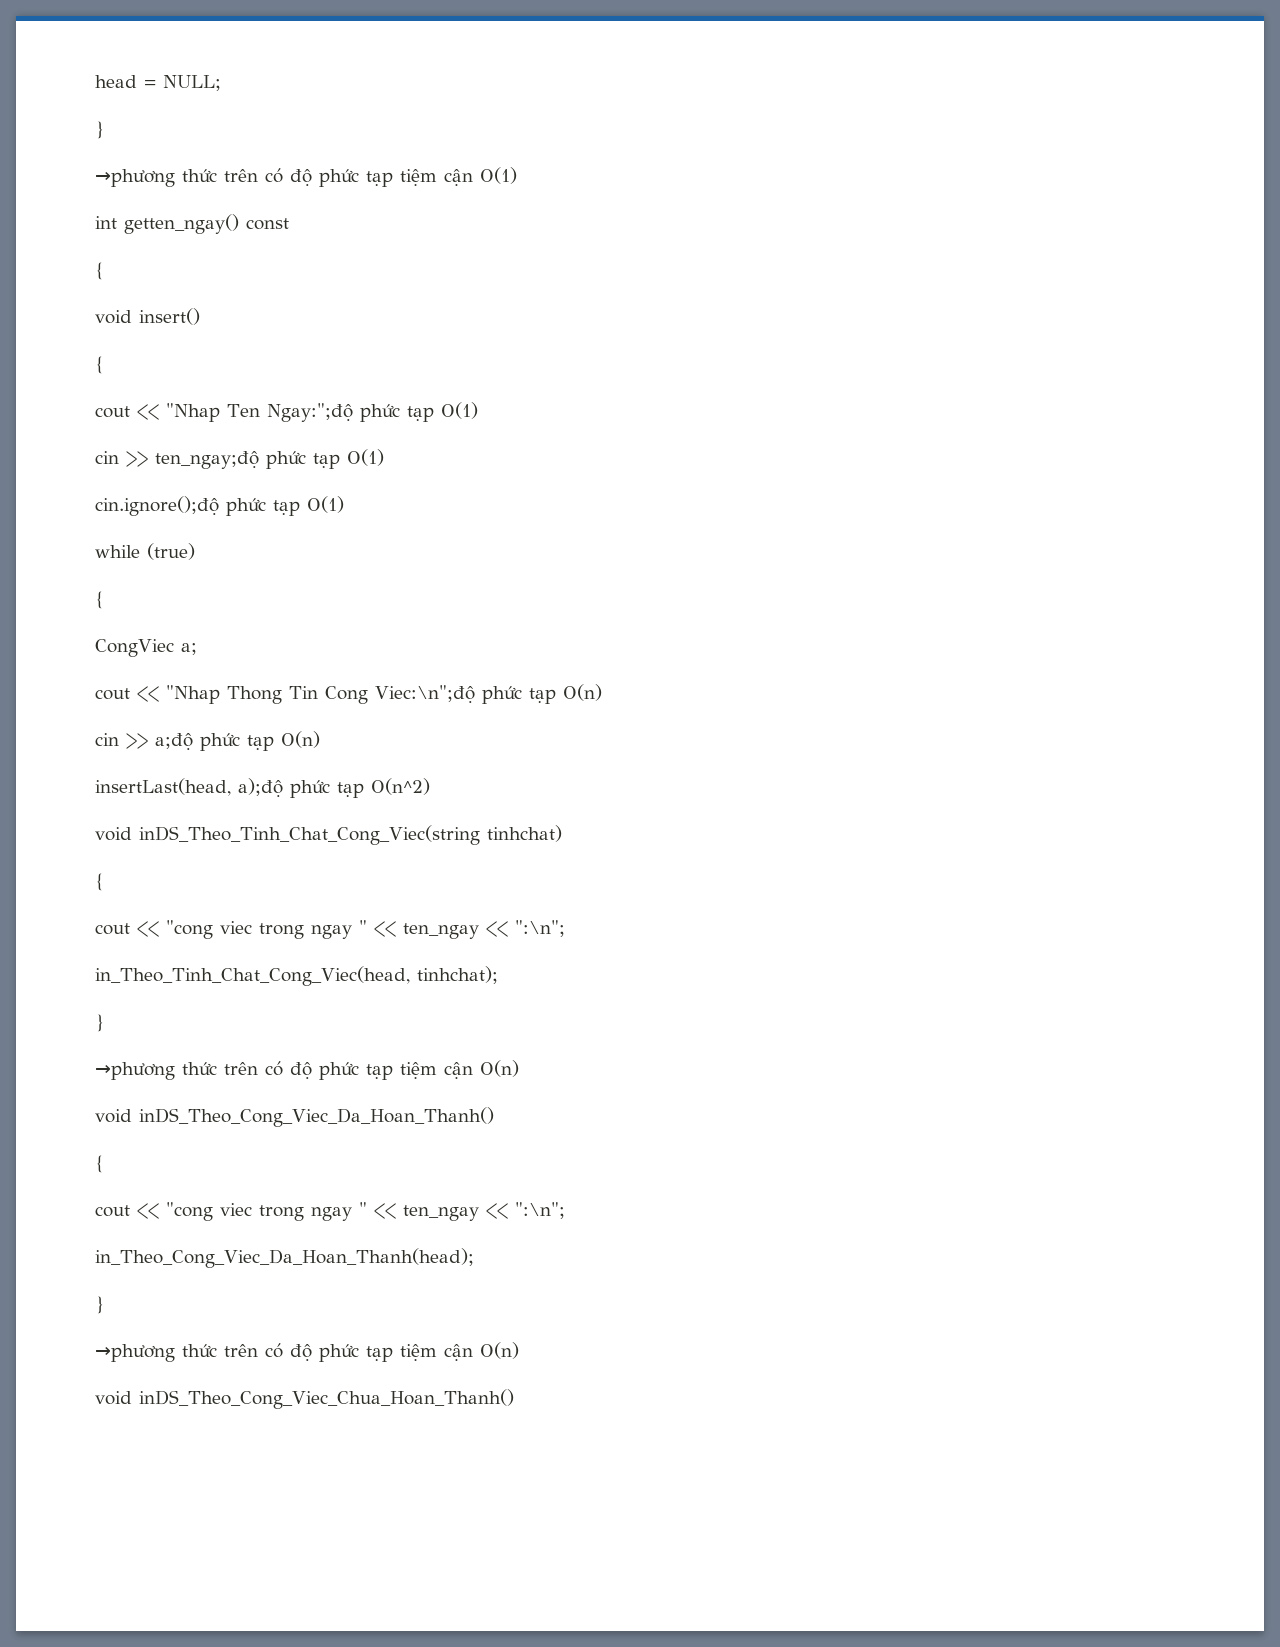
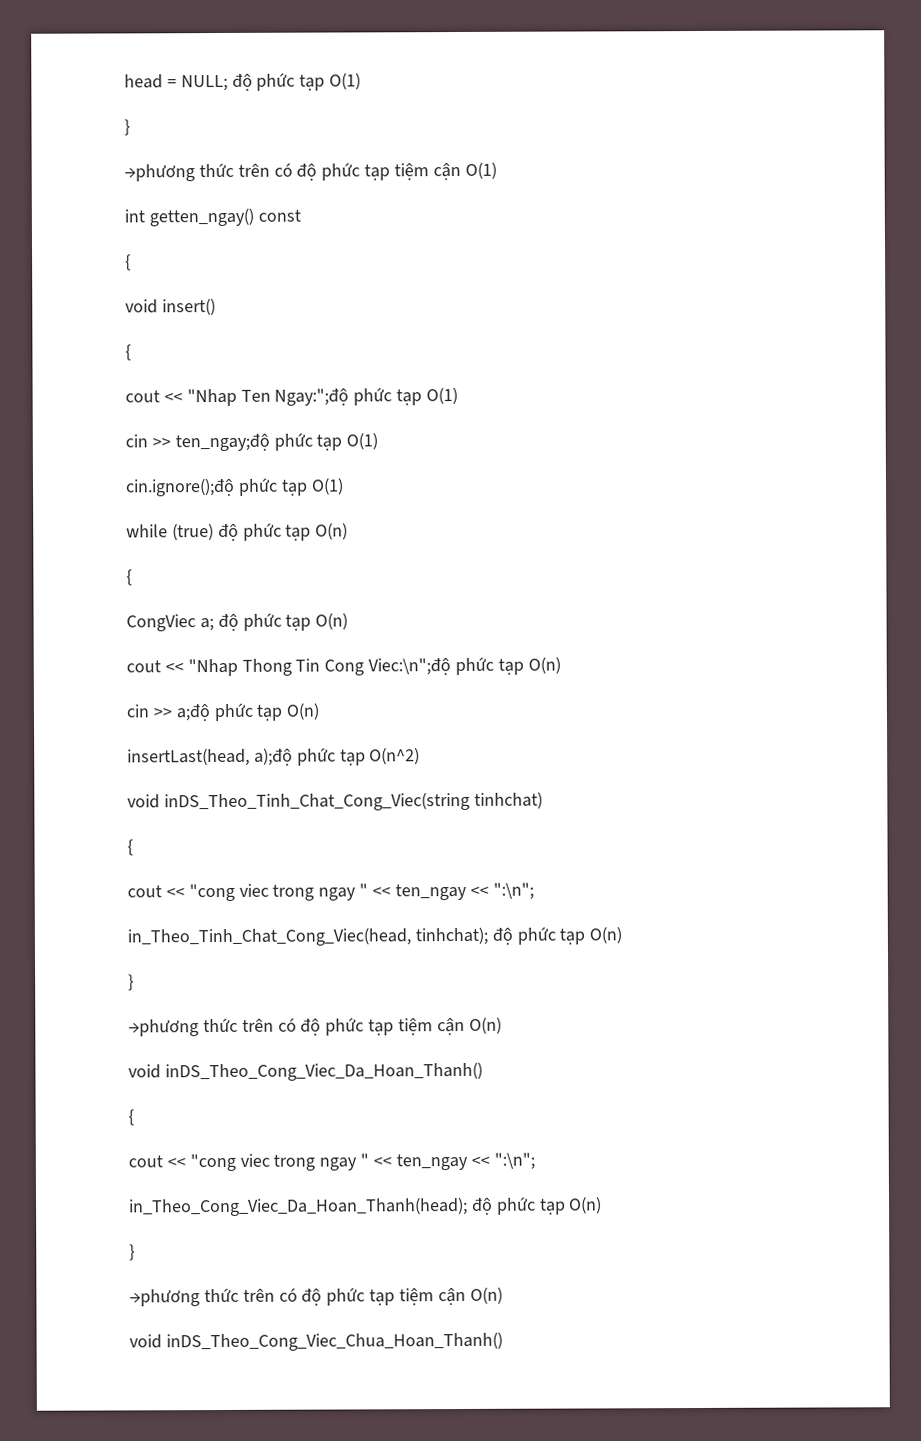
- head = NULL;
+ head = NULL; độ phức tạp O(1)
- while (true)
+ while (true) độ phức tạp O(n)
- CongViec a;
+ CongViec a; độ phức tạp O(n)
- in_Theo_Tinh_Chat_Cong_Viec(head, tinhchat);
+ in_Theo_Tinh_Chat_Cong_Viec(head, tinhchat); độ phức tạp O(n)
- in_Theo_Cong_Viec_Da_Hoan_Thanh(head);
+ in_Theo_Cong_Viec_Da_Hoan_Thanh(head); độ phức tạp O(n)

